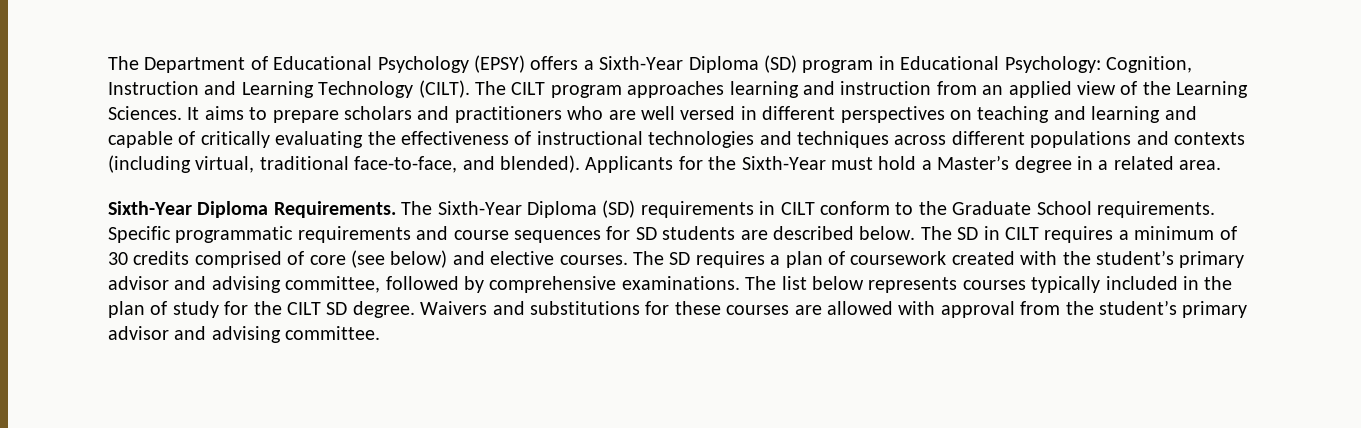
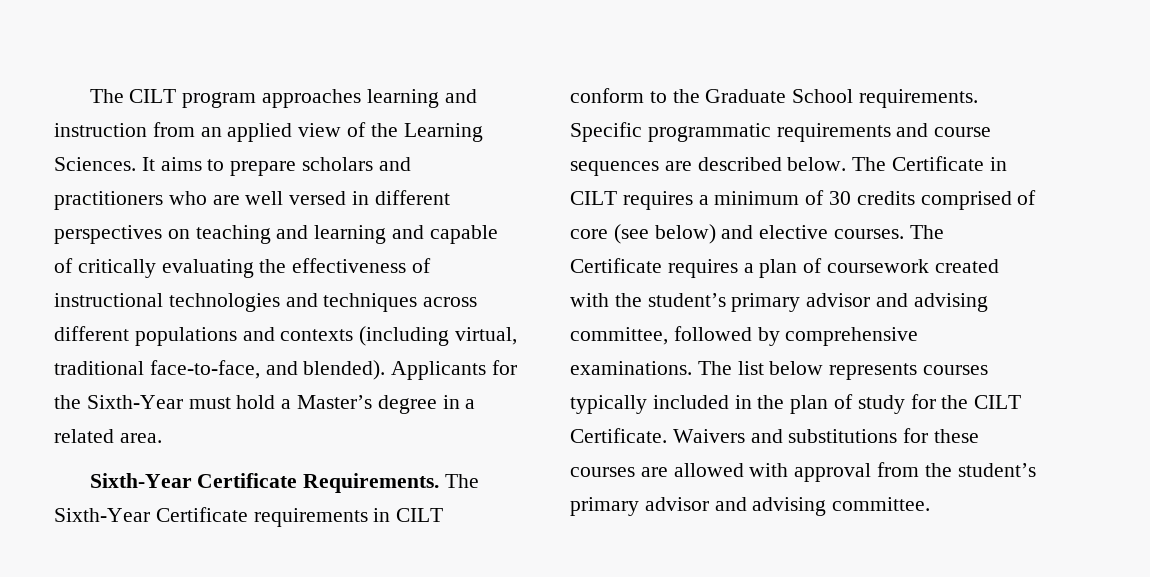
- The Department of Educational Psychology (EPSY) offers a Sixth-Year Diploma (SD) program in Educational Psychology: Cognition, Instruction and Learning Technology (CILT). The CILT program approaches learning and instruction from an applied view of the Learning Sciences.
+ The CILT program approaches learning and instruction from an applied view of the Learning Sciences.
- Sixth-Year Diploma Requirements.
+ Sixth-Year Certificate Requirements.
- The Sixth-Year Diploma (SD) requirements in CILT conform to the Graduate School requirements.
+ The Sixth-Year Certificate requirements in CILT conform to the Graduate School requirements.
- Specific programmatic requirements and course sequences for SD students are described below.
+ Specific programmatic requirements and course sequences are described below.
- The SD in CILT requires a minimum of 30 credits comprised of core (see below) and elective courses.
+ The Certificate in CILT requires a minimum of 30 credits comprised of core (see below) and elective courses.
- The SD requires a plan of coursework created with the student’s primary advisor and advising committee, followed by comprehensive examinations.
+ The Certificate requires a plan of coursework created with the student’s primary advisor and advising committee, followed by comprehensive examinations.
- The list below represents courses typically included in the plan of study for the CILT SD degree.
+ The list below represents courses typically included in the plan of study for the CILT Certificate.

